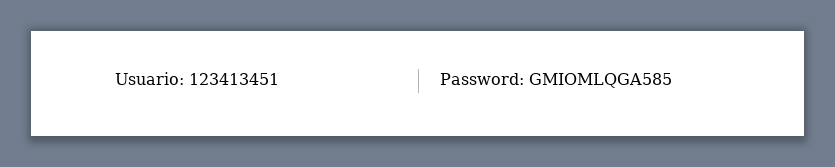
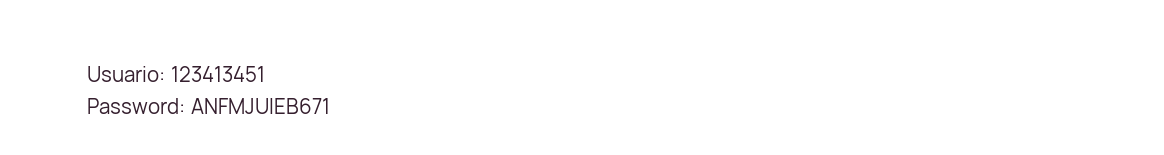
- Password: GMIOMLQGA585
+ Password: ANFMJUIEB671

